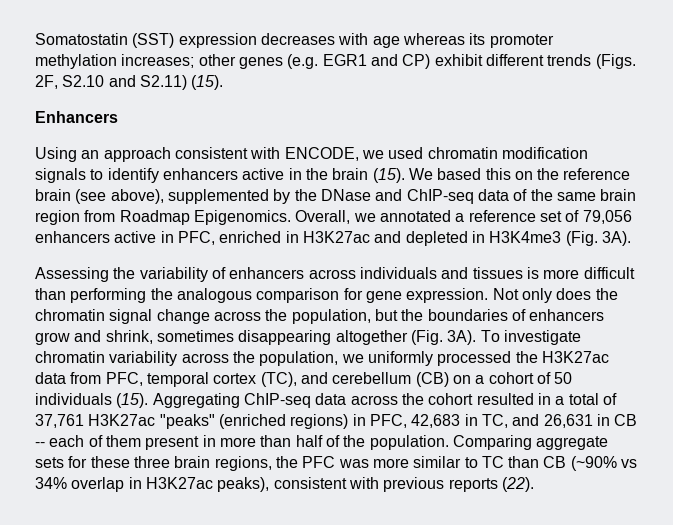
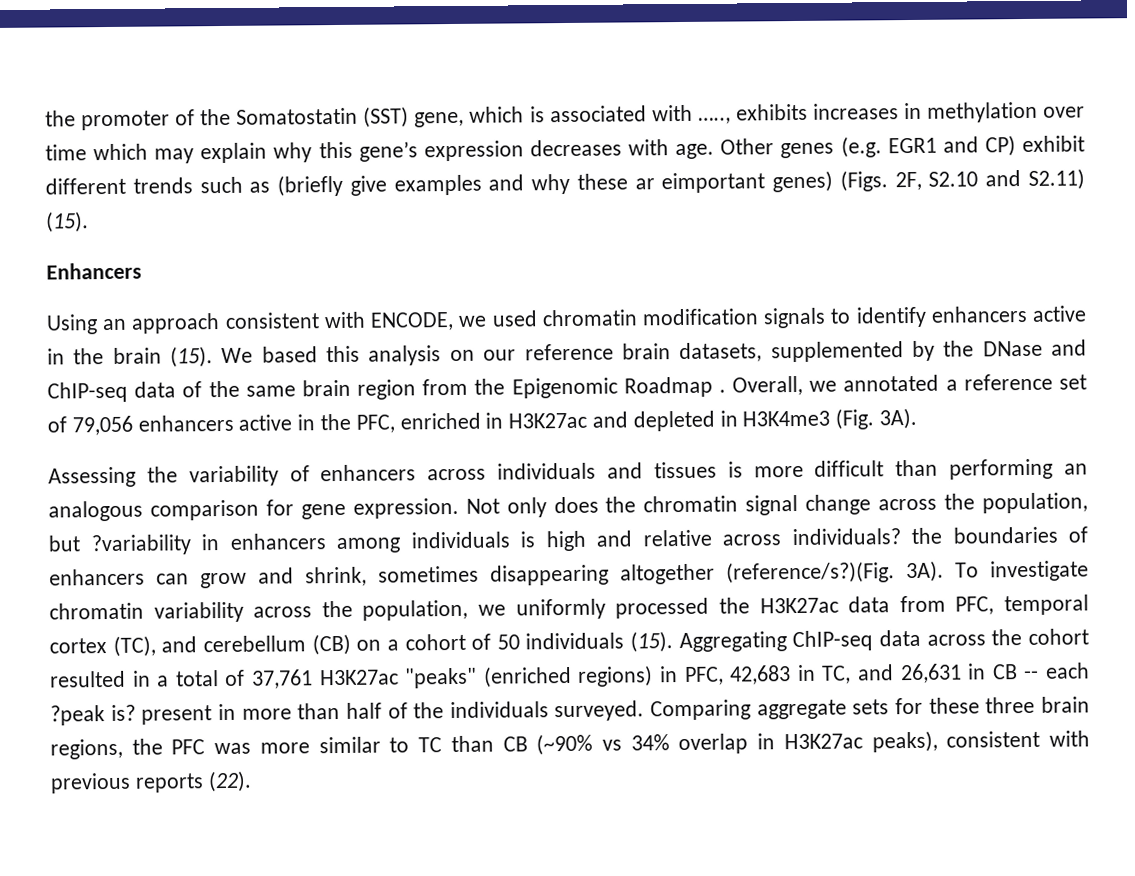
- Somatostatin (SST) expression decreases with age whereas its promoter methylation increases; other genes (e.g. EGR1 and CP) exhibit different trends (Figs. 2F, S2.10 and S2.11) (15).
+ the promoter of the Somatostatin (SST) gene, which is associated with ….., exhibits increases in methylation over time which may explain why this gene’s expression decreases with age. Other genes (e.g. EGR1 and CP) exhibit different trends such as (briefly give examples and why these ar eimportant genes) (Figs. 2F, S2.10 and S2.11) (15).
- We based this on the reference brain (see above), supplemented by the DNase and ChIP-seq data of the same brain region from Roadmap Epigenomics.
+ We based this analysis on our reference brain datasets, supplemented by the DNase and ChIP-seq data of the same brain region from the Epigenomic Roadmap .
- Overall, we annotated a reference set of 79,056 enhancers active in PFC, enriched in H3K27ac and depleted in H3K4me3 (Fig. 3A).
+ Overall, we annotated a reference set of 79,056 enhancers active in the PFC, enriched in H3K27ac and depleted in H3K4me3 (Fig. 3A).
- Assessing the variability of enhancers across individuals and tissues is more difficult than performing the analogous comparison for gene expression.
+ Assessing the variability of enhancers across individuals and tissues is more difficult than performing an analogous comparison for gene expression.
- Not only does the chromatin signal change across the population, but the boundaries of enhancers grow and shrink, sometimes disappearing altogether (Fig. 3A).
+ Not only does the chromatin signal change across the population, but ?variability in enhancers among individuals is high and relative across individuals? the boundaries of enhancers can grow and shrink, sometimes disappearing altogether (reference/s?)(Fig. 3A).
- Aggregating ChIP-seq data across the cohort resulted in a total of 37,761 H3K27ac "peaks" (enriched regions) in PFC, 42,683 in TC, and 26,631 in CB -- each of them present in more than half of the population.
+ Aggregating ChIP-seq data across the cohort resulted in a total of 37,761 H3K27ac "peaks" (enriched regions) in PFC, 42,683 in TC, and 26,631 in CB -- each ?peak is? present in more than half of the individuals surveyed.

